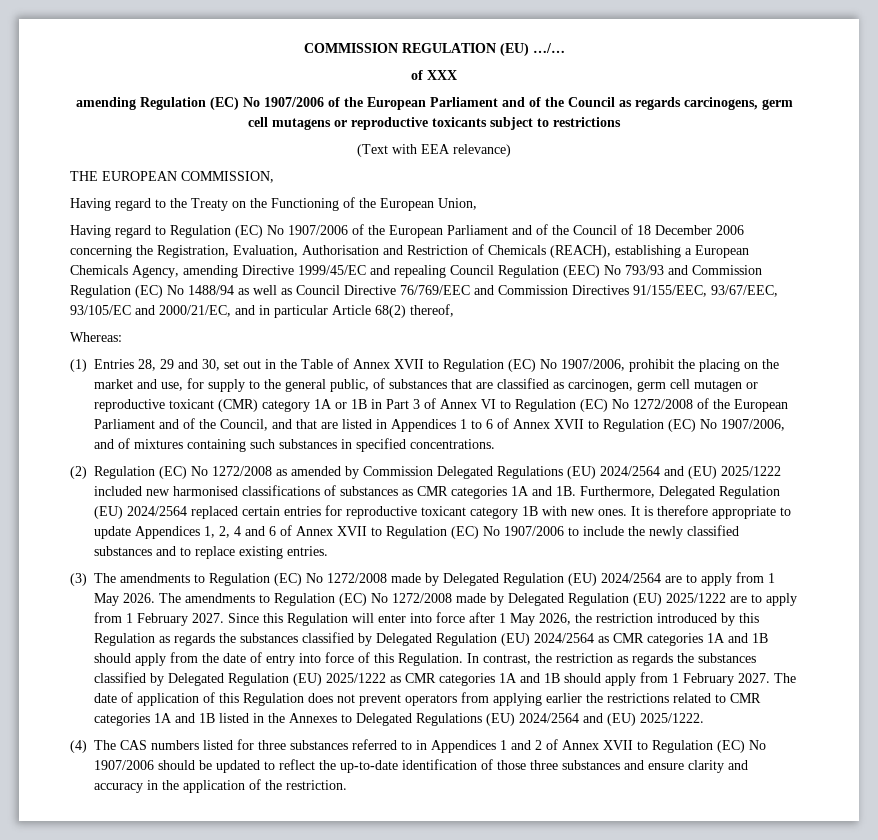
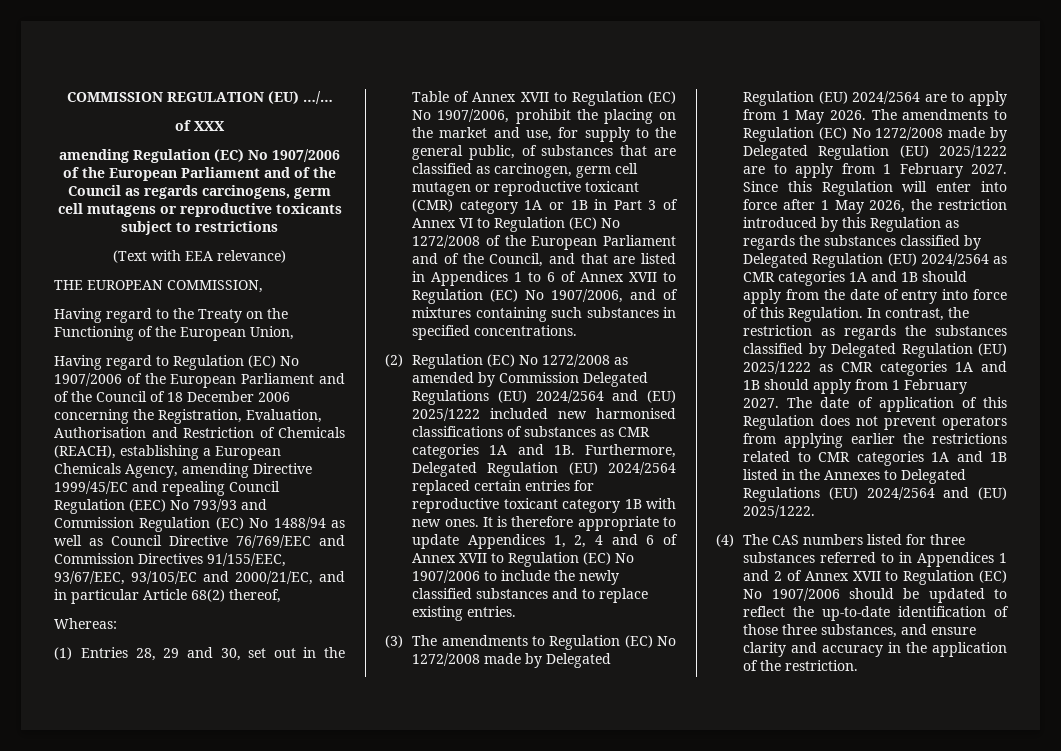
- (4) The CAS numbers listed for three substances referred to in Appendices 1 and 2 of Annex XVII to Regulation (EC) No 1907/2006 should be updated to reflect the up-to-date identification of those three substances and ensure clarity and accuracy in the application of the restriction.
+ (4) The CAS numbers listed for three substances referred to in Appendices 1 and 2 of Annex XVII to Regulation (EC) No 1907/2006 should be updated to reflect the up-to-date identification of those three substances, and ensure clarity and accuracy in the application of the restriction.

